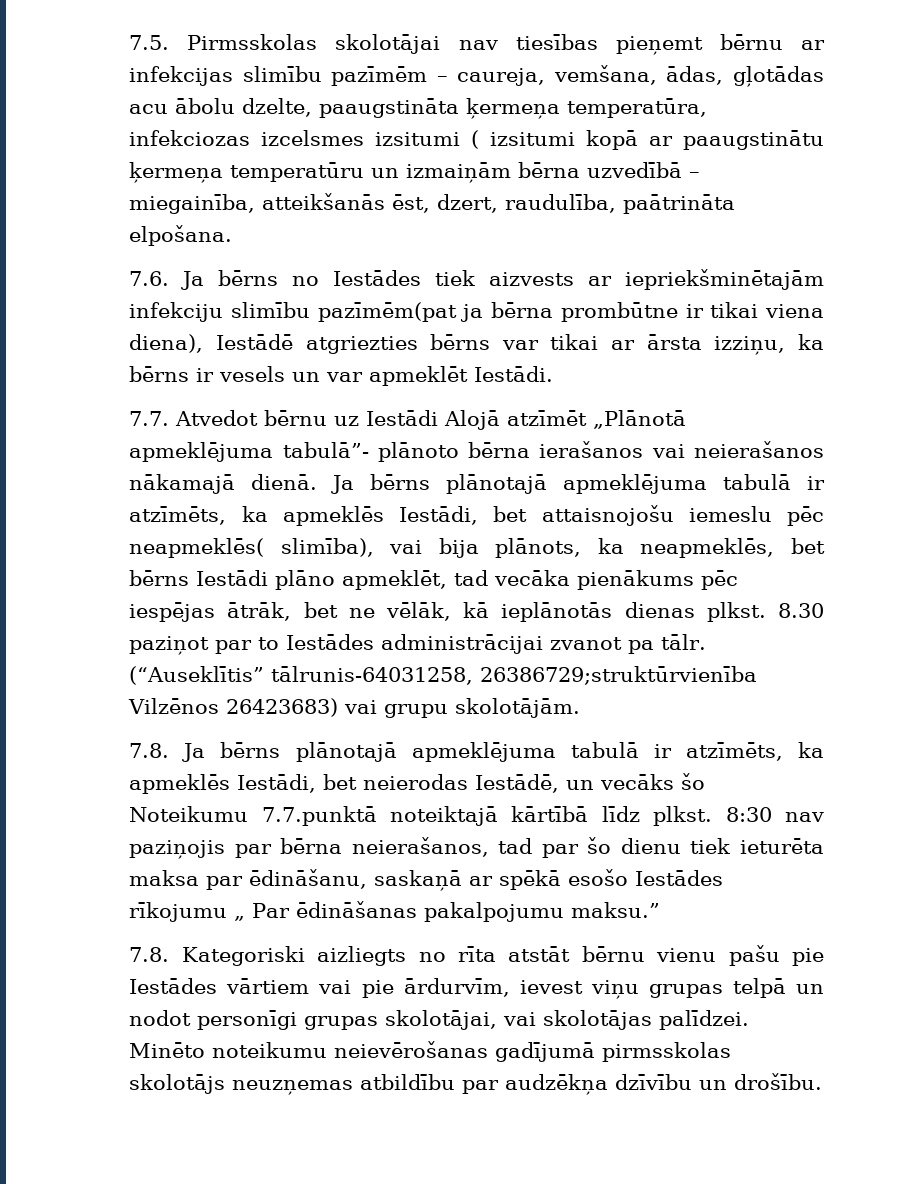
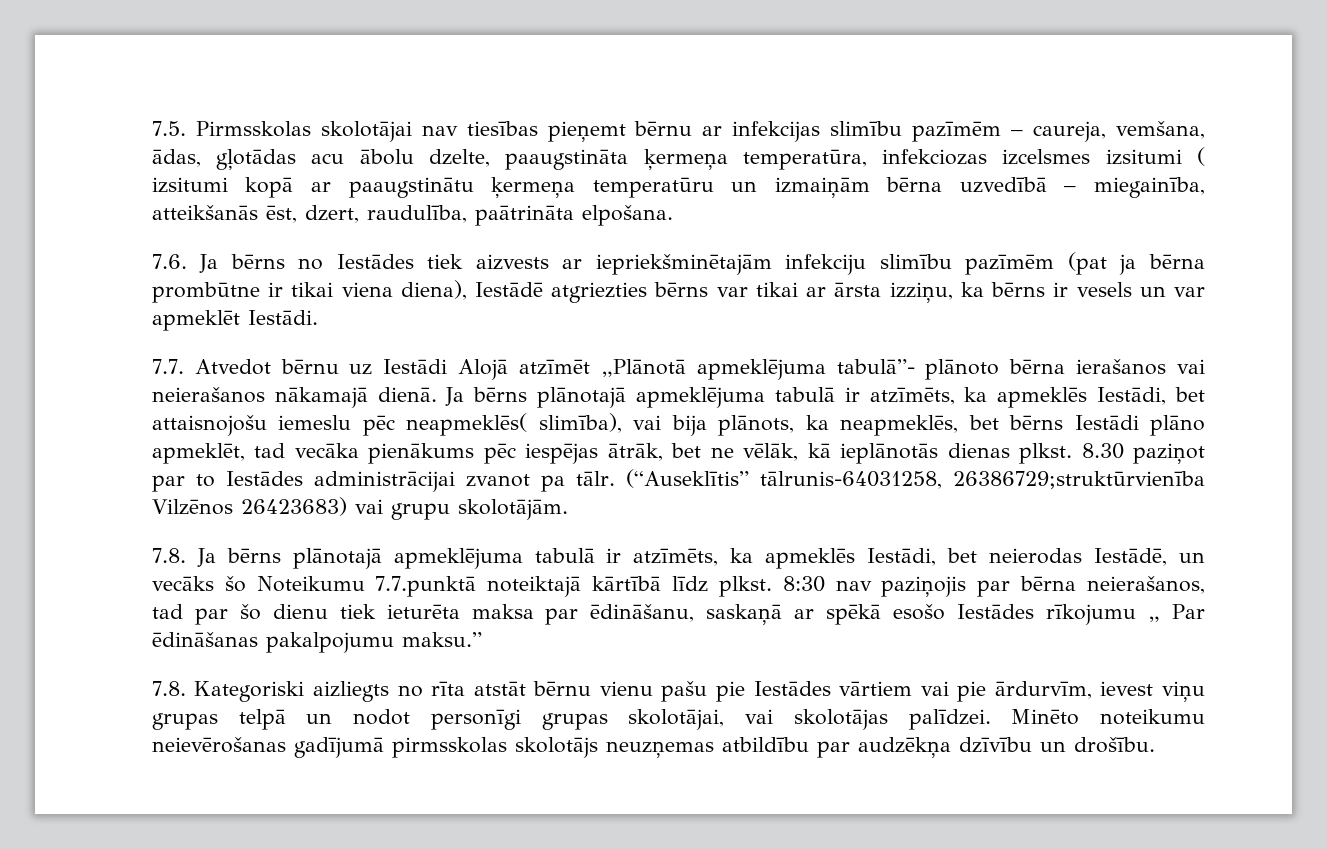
- 7.6. Ja bērns no Iestādes tiek aizvests ar iepriekšminētajām infekciju slimību pazīmēm(pat ja bērna prombūtne ir tikai viena diena), Iestādē atgriezties bērns var tikai ar ārsta izziņu, ka bērns ir vesels un var apmeklēt Iestādi.
+ 7.6. Ja bērns no Iestādes tiek aizvests ar iepriekšminētajām infekciju slimību pazīmēm (pat ja bērna prombūtne ir tikai viena diena), Iestādē atgriezties bērns var tikai ar ārsta izziņu, ka bērns ir vesels un var apmeklēt Iestādi.

